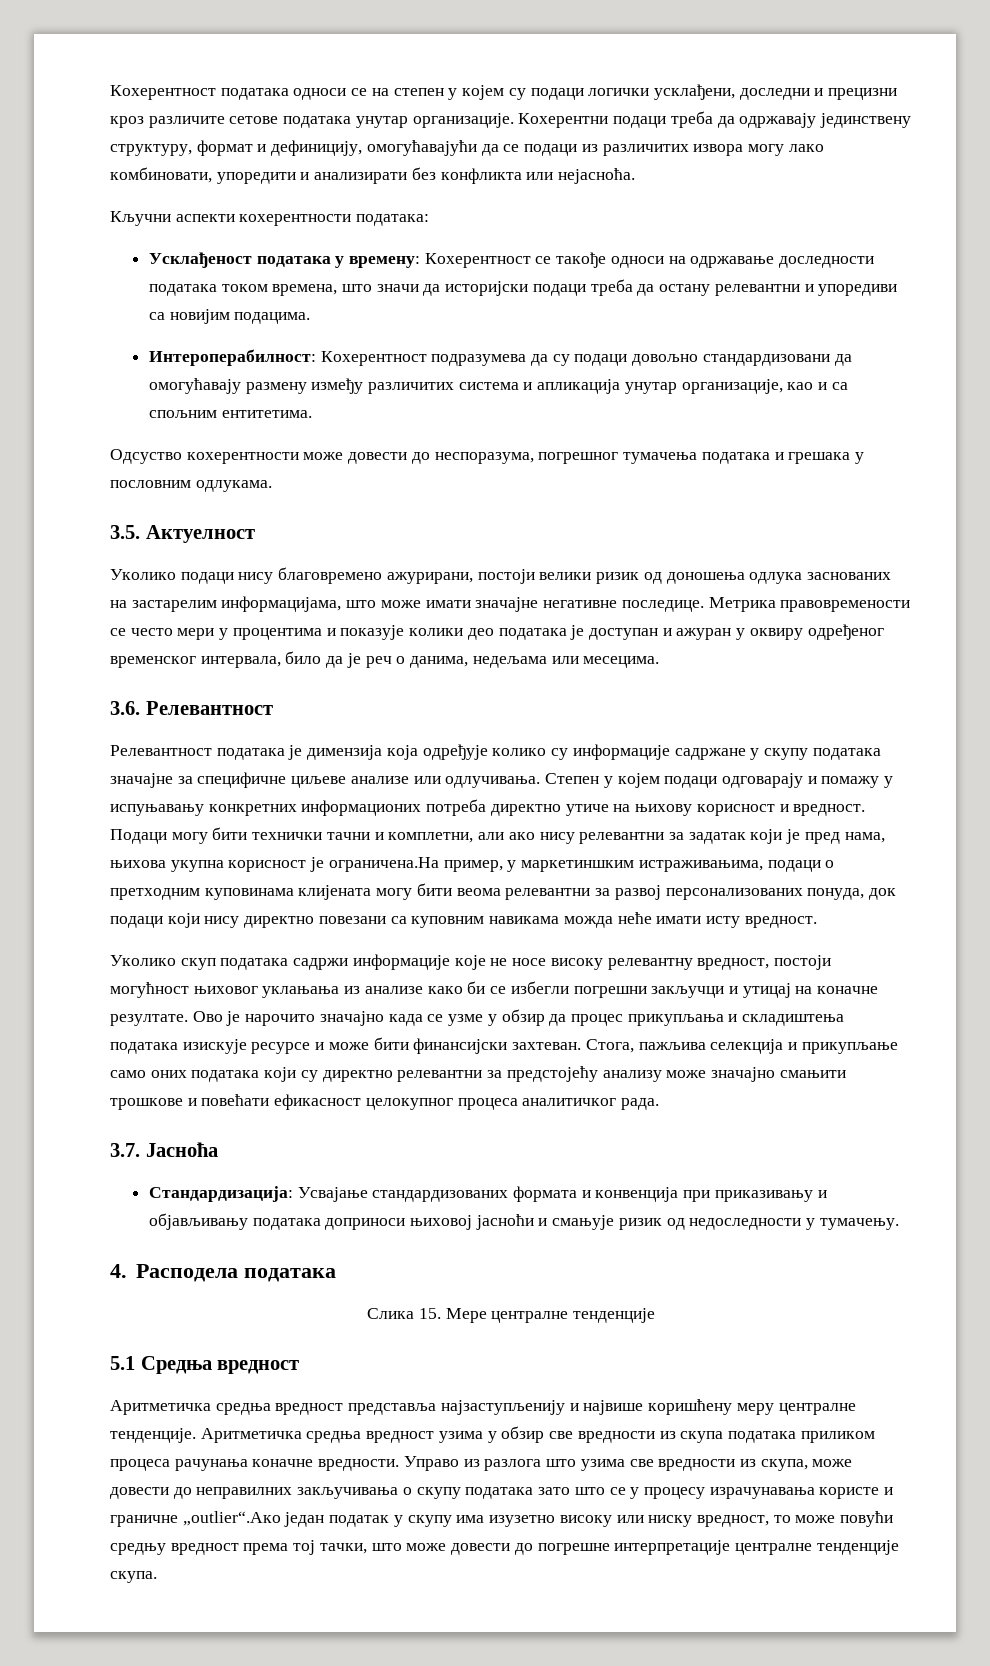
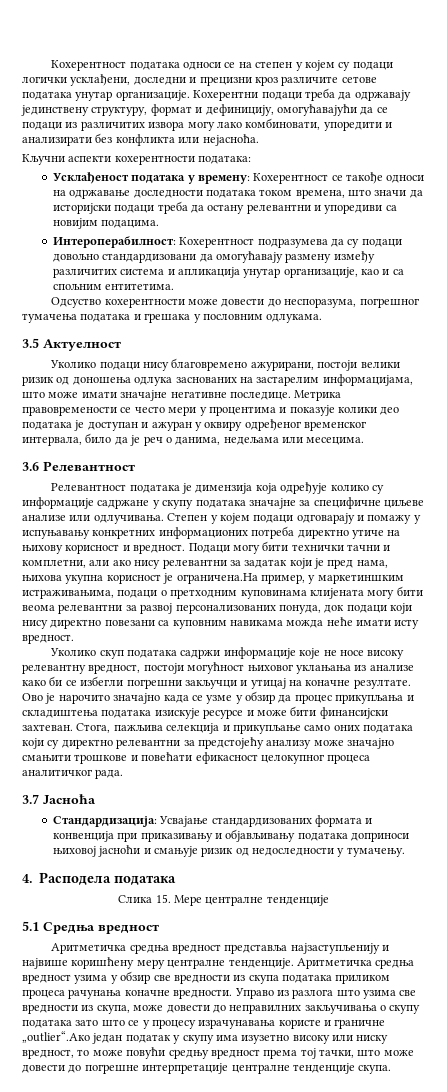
- 3.5. Актуелност
+ 3.5 Актуелност
- 3.6. Релевантност
+ 3.6 Релевантност
- 3.7. Јасноћа
+ 3.7 Јасноћа

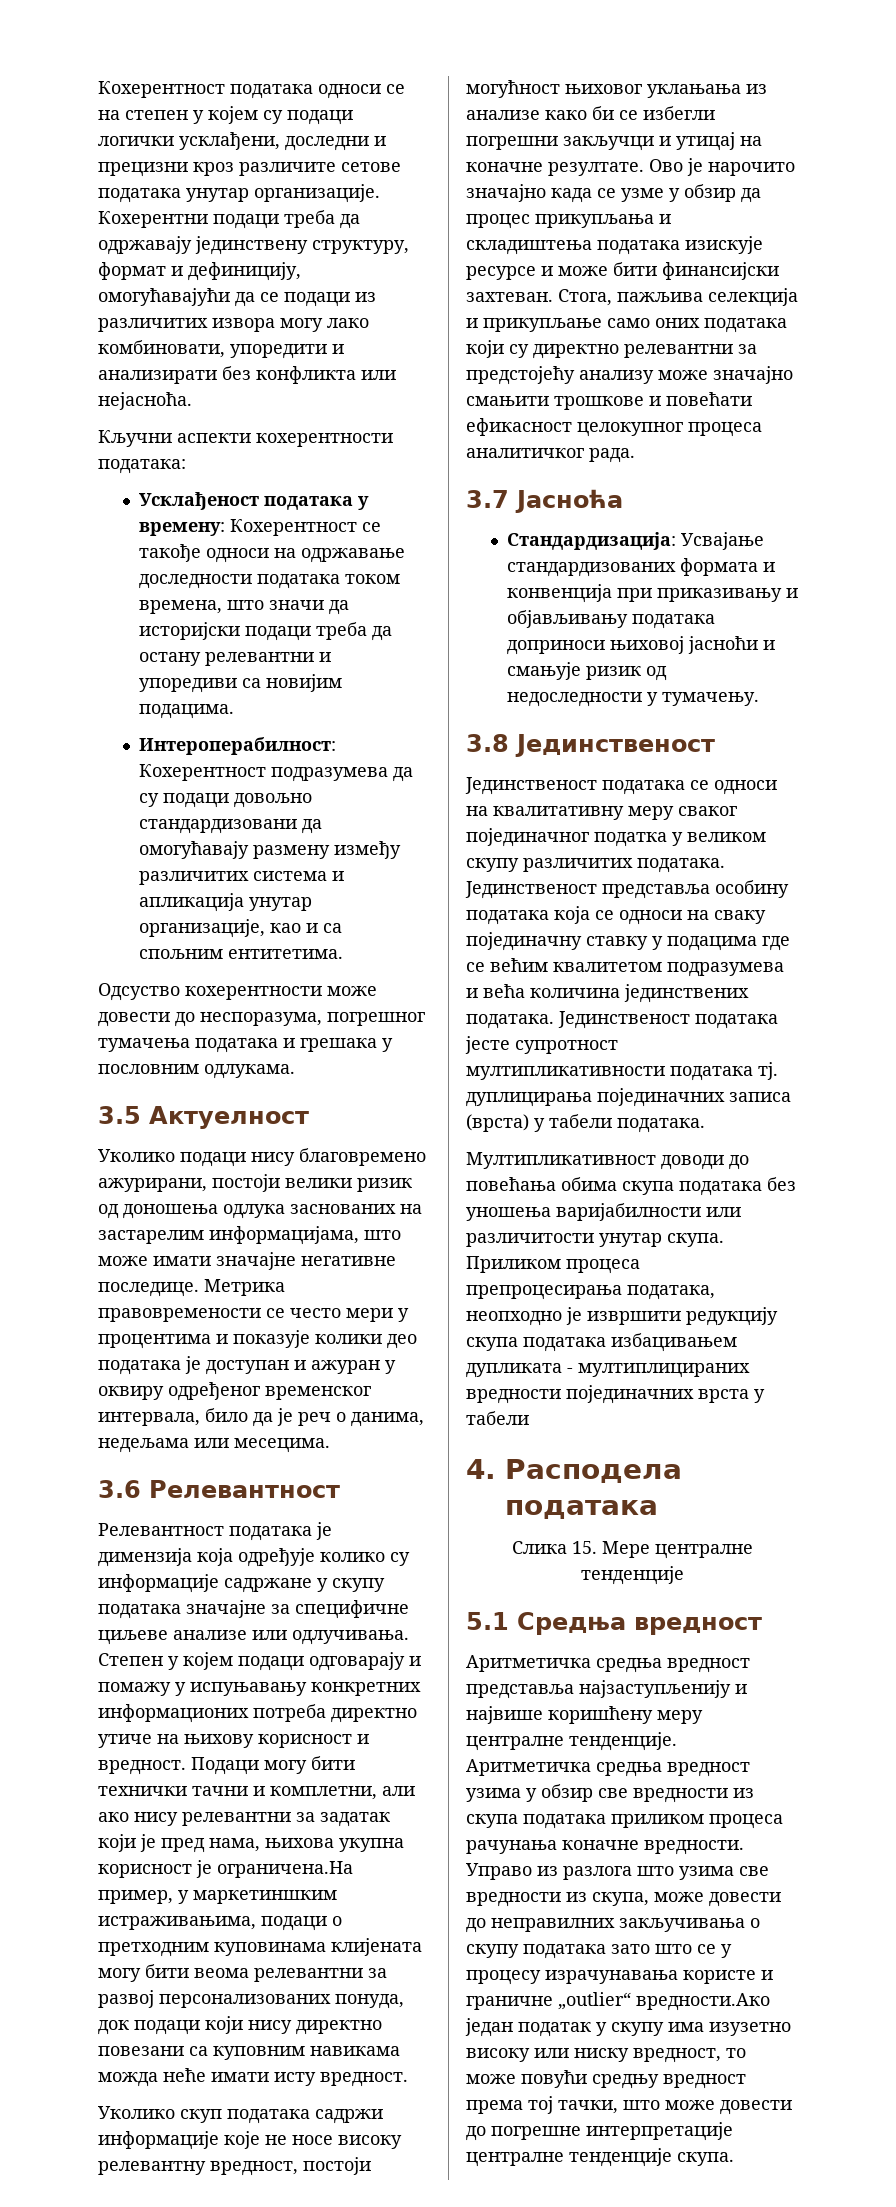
+ 3.8 Јединственост
+ Јединственост података се односи на квалитативну меру сваког појединачног податка у великом скупу различитих података. Јединственост представља особину података која се односи на сваку појединачну ставку у подацима где се већим квалитетом подразумева и већа количина јединствених података. Јединственост података јесте супротност мултипликативности података тј. дуплицирања појединачних записа (врста) у табели података.
+ Мултипликативност доводи до повећања обима скупа података без уношења варијабилности или различитости унутар скупа. Приликом процеса препроцесирања података, неопходно је извршити редукцију скупа података избацивањем дупликата - мултиплицираних вредности појединачних врста у табели
- Управо из разлога што узима све вредности из скупа, може довести до неправилних закључивања о скупу података зато што се у процесу израчунавања користе и граничне „outlier“.Ако један податак у скупу има изузетно високу или ниску вредност, то може повући средњу вредност према тој тачки, што може довести до погрешне интерпретације централне тенденције скупа.
+ Управо из разлога што узима све вредности из скупа, може довести до неправилних закључивања о скупу података зато што се у процесу израчунавања користе и граничне „outlier“ вредности.Ако један податак у скупу има изузетно високу или ниску вредност, то може повући средњу вредност према тој тачки, што може довести до погрешне интерпретације централне тенденције скупа.

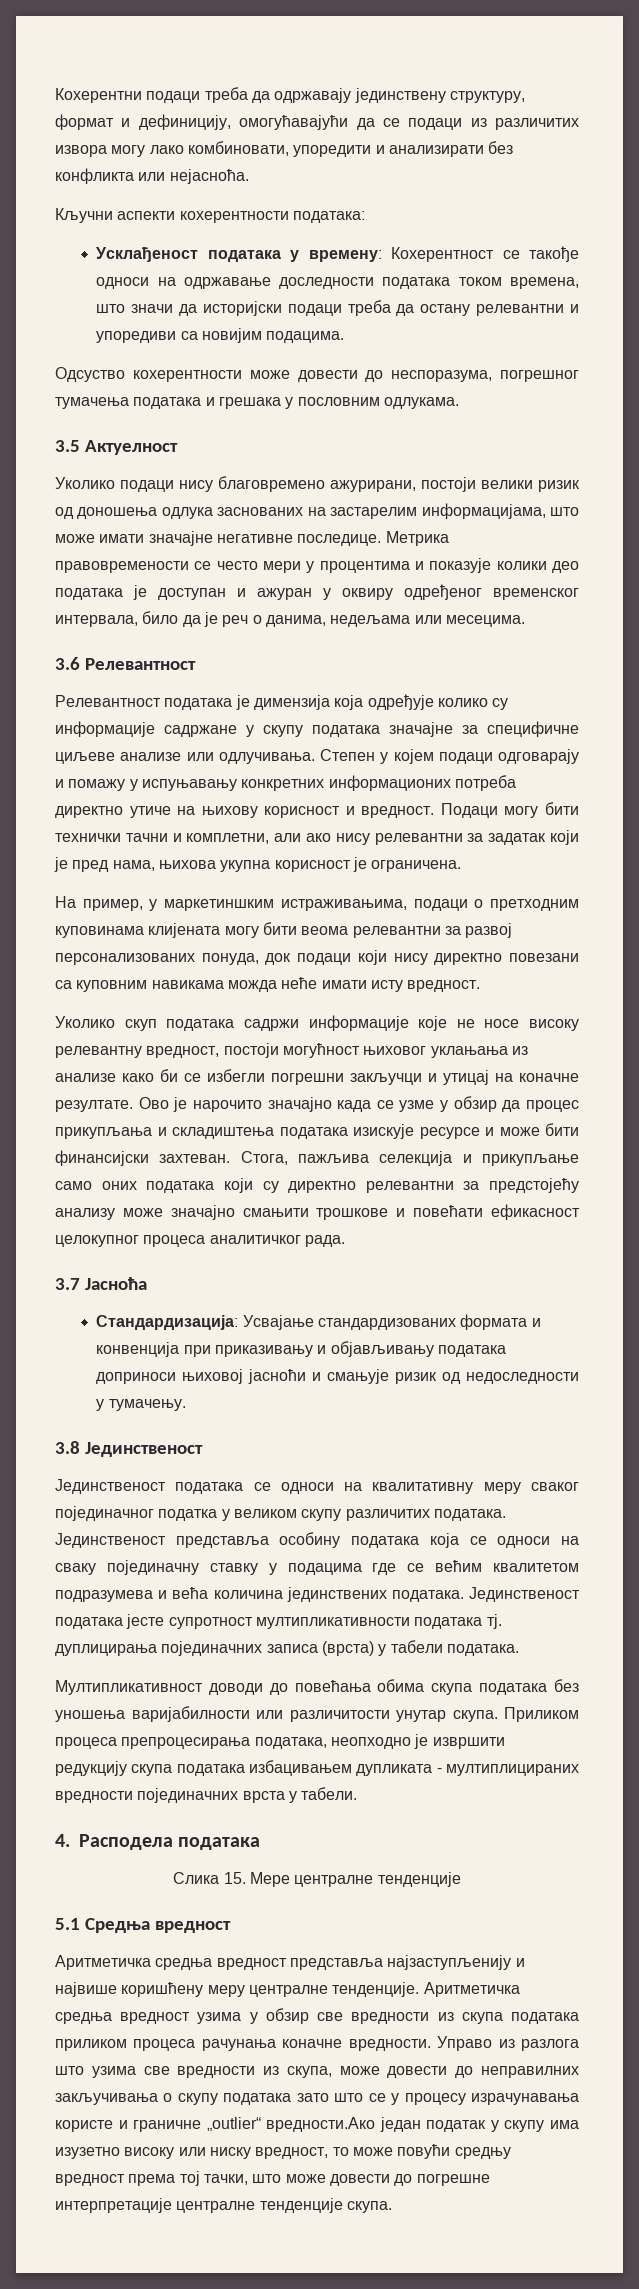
- Кохерентност података односи се на степен у којем су подаци логички усклађени, доследни и прецизни кроз различите сетове података унутар организације.
- Интероперабилност: Кохерентност подразумева да су подаци довољно стандардизовани да омогућавају размену између различитих система и апликација унутар организације, као и са спољним ентитетима.
- Подаци могу бити технички тачни и комплетни, али ако нису релевантни за задатак који је пред нама, њихова укупна корисност је ограничена.На пример, у маркетиншким истраживањима, подаци о претходним куповинама клијената могу бити веома релевантни за развој персонализованих понуда, док подаци који нису директно повезани са куповним навикама можда неће имати исту вредност.
+ Подаци могу бити технички тачни и комплетни, али ако нису релевантни за задатак који је пред нама, њихова укупна корисност је ограничена.
+ На пример, у маркетиншким истраживањима, подаци о претходним куповинама клијената могу бити веома релевантни за развој персонализованих понуда, док подаци који нису директно повезани са куповним навикама можда неће имати исту вредност.
- Приликом процеса препроцесирања података, неопходно је извршити редукцију скупа података избацивањем дупликата - мултиплицираних вредности појединачних врста у табели
+ Приликом процеса препроцесирања података, неопходно је извршити редукцију скупа података избацивањем дупликата - мултиплицираних вредности појединачних врста у табели.

